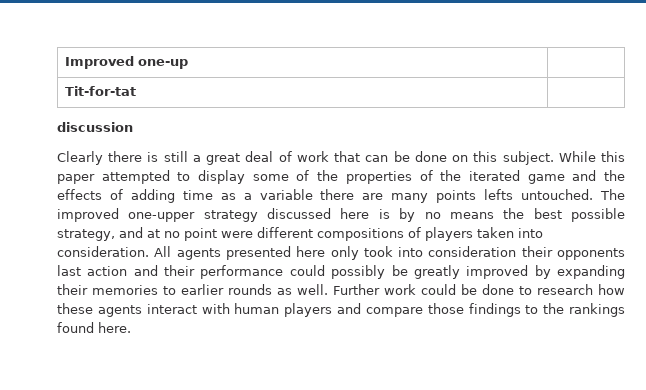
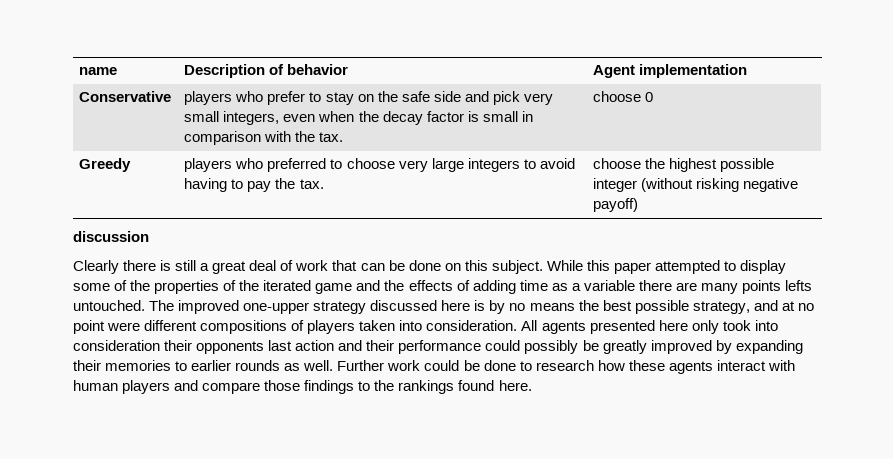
- Improved one-up |
- Tit-for-tat |
+ name | Description of behavior | Agent implementation
+ Conservative | players who prefer to stay on the safe side and pick very small integers, even when the decay factor is small in comparison with the tax. | choose 0
+ Greedy | players who preferred to choose very large integers to avoid having to pay the tax. | choose the highest possible integer (without risking negative payoff)

